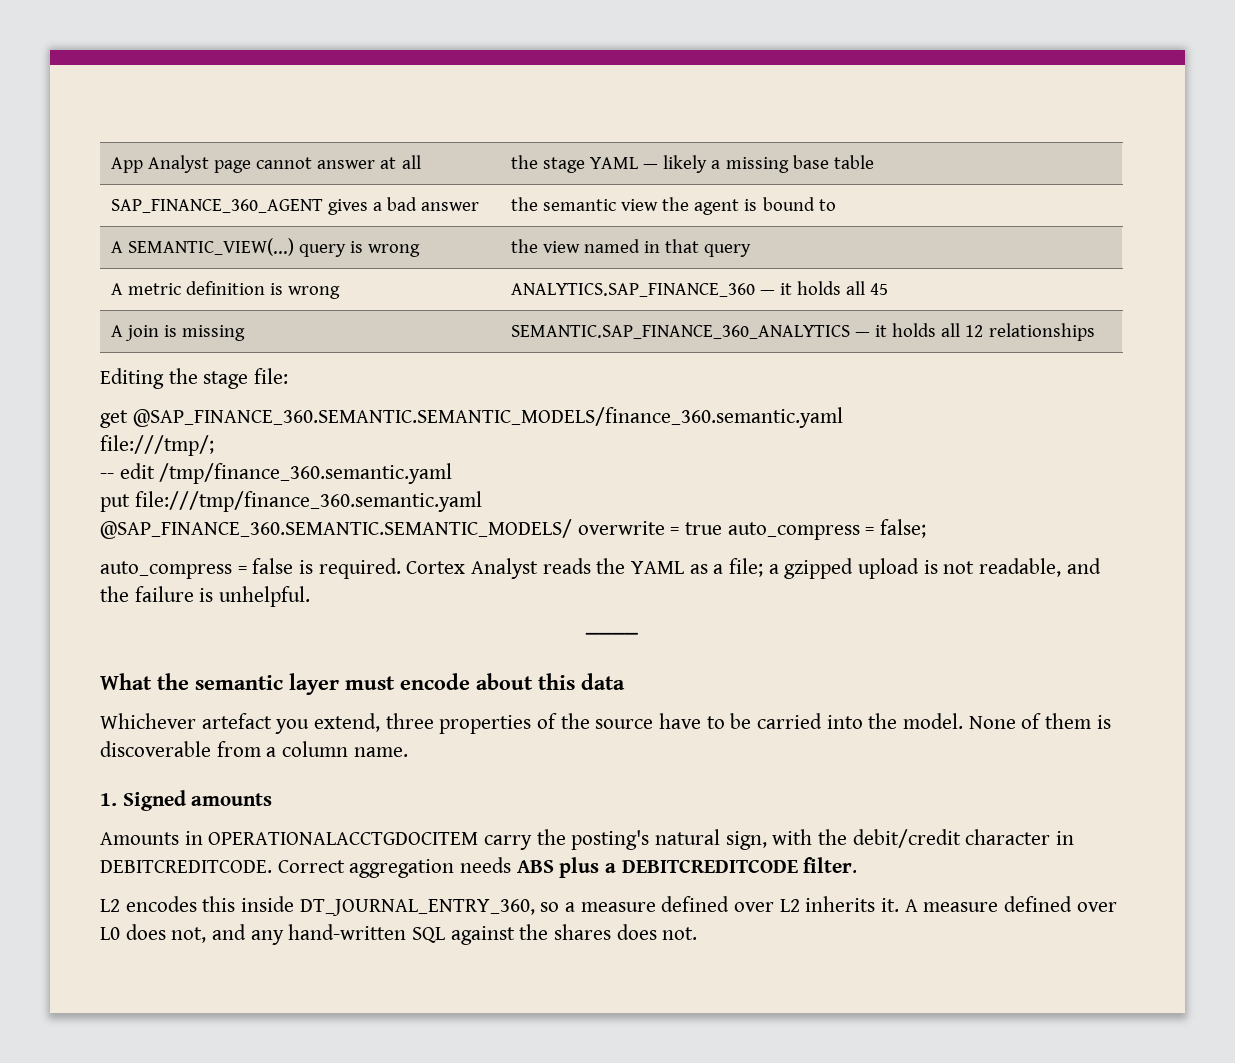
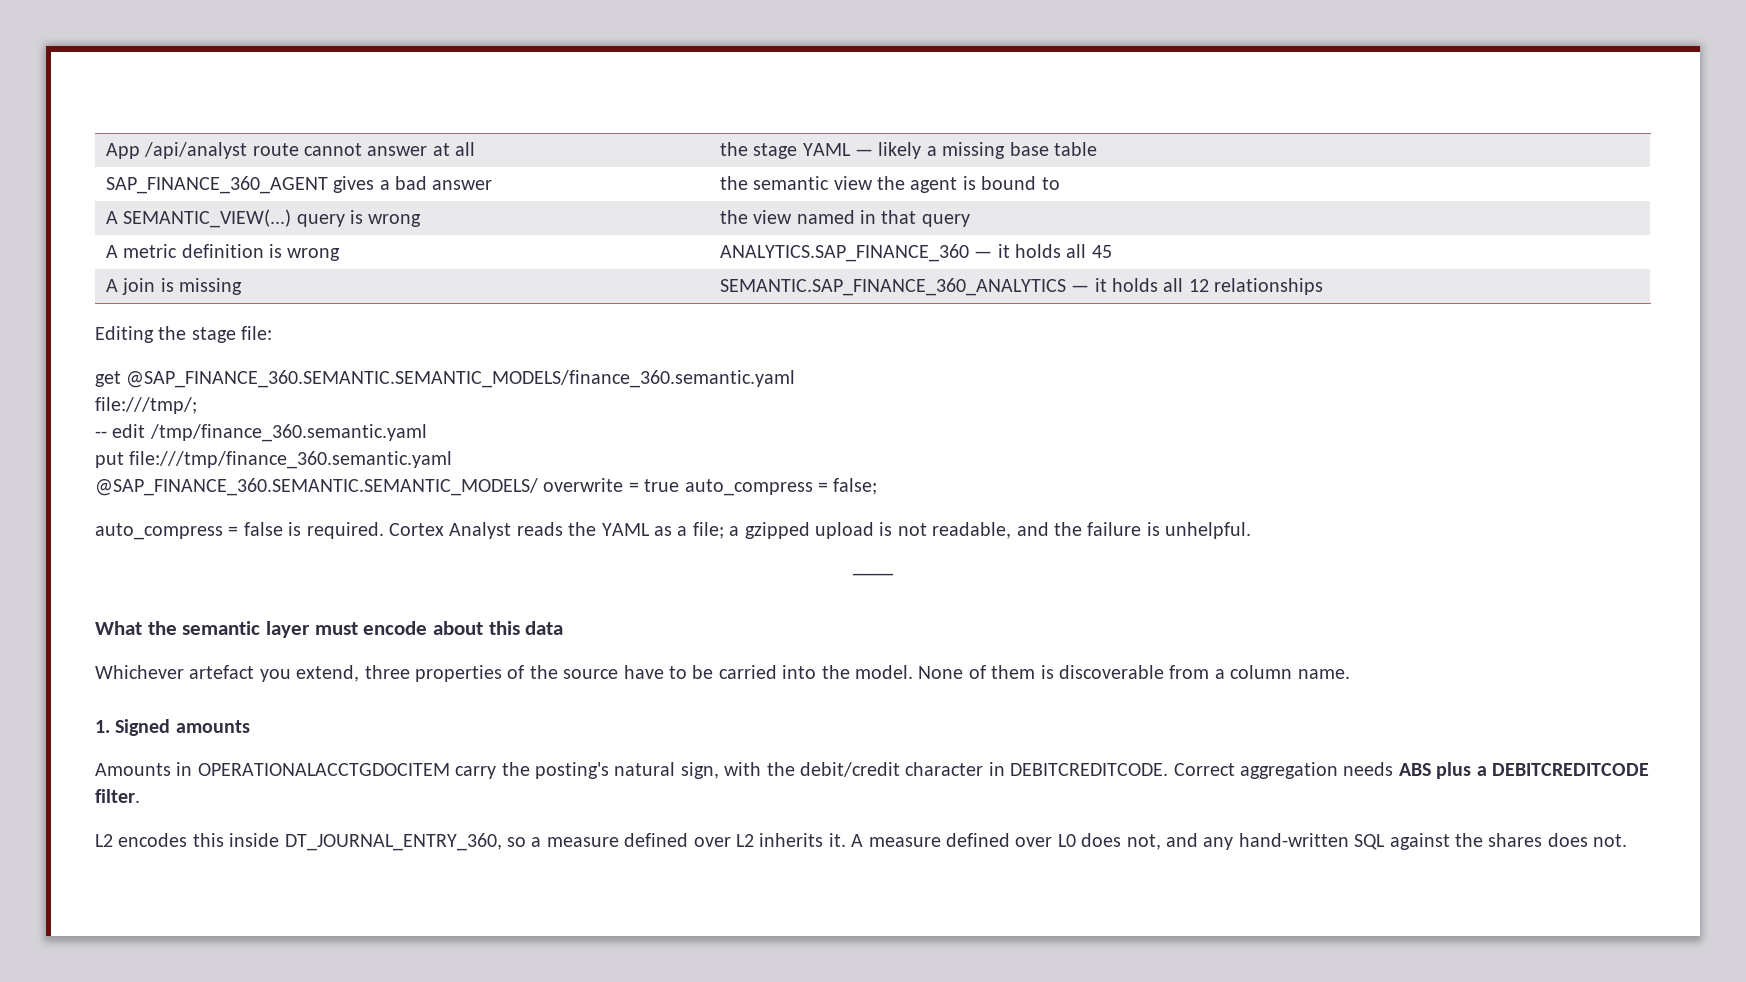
- App Analyst page cannot answer at all | the stage YAML — likely a missing base table
+ App /api/analyst route cannot answer at all | the stage YAML — likely a missing base table

